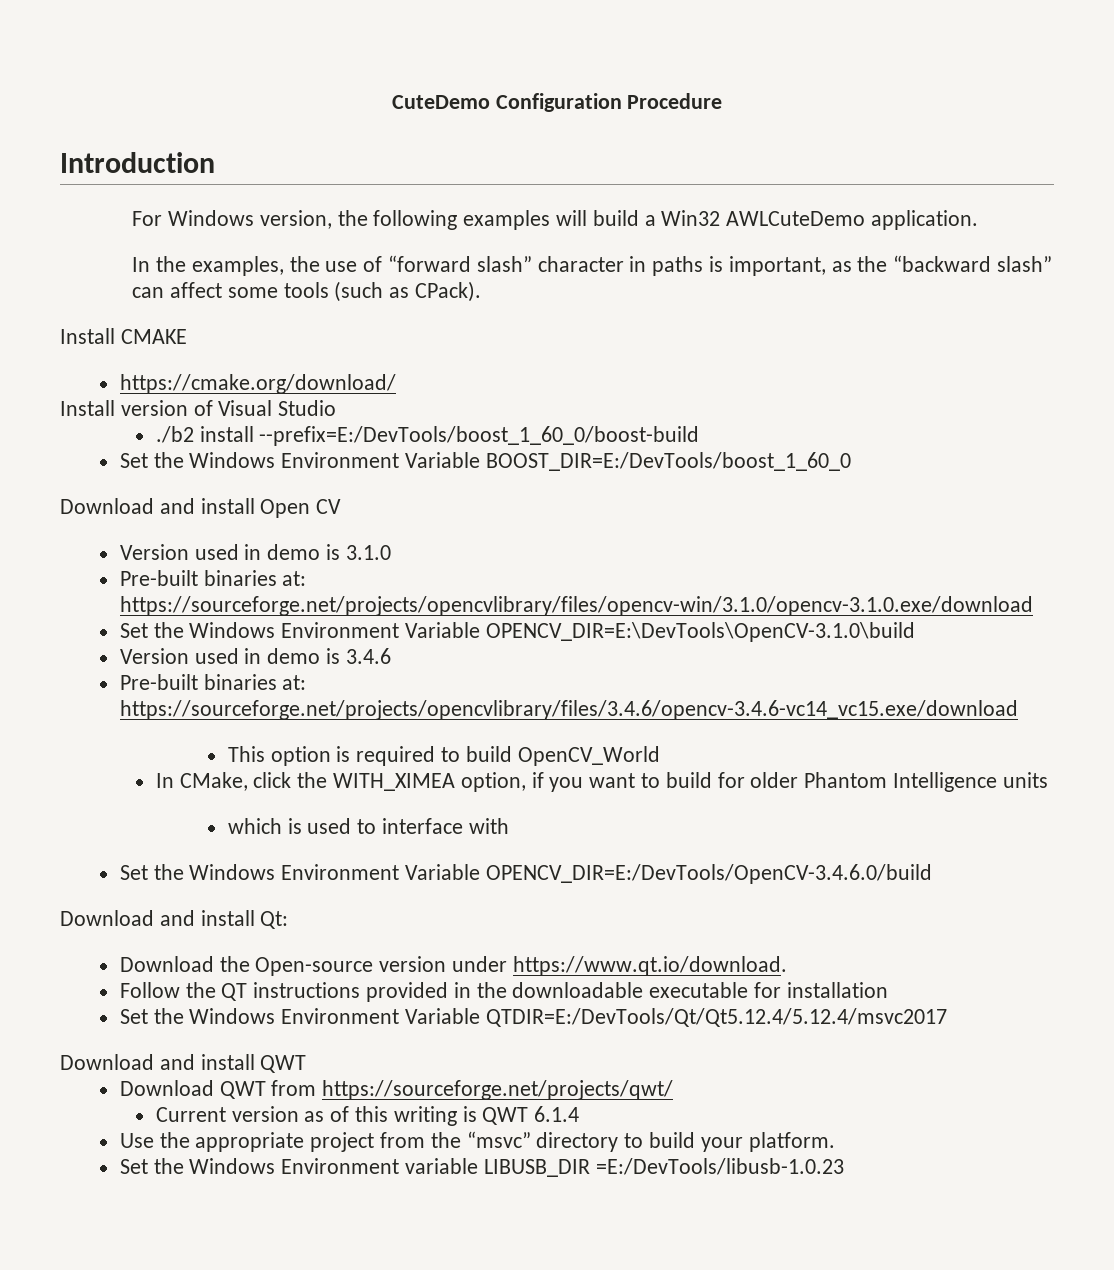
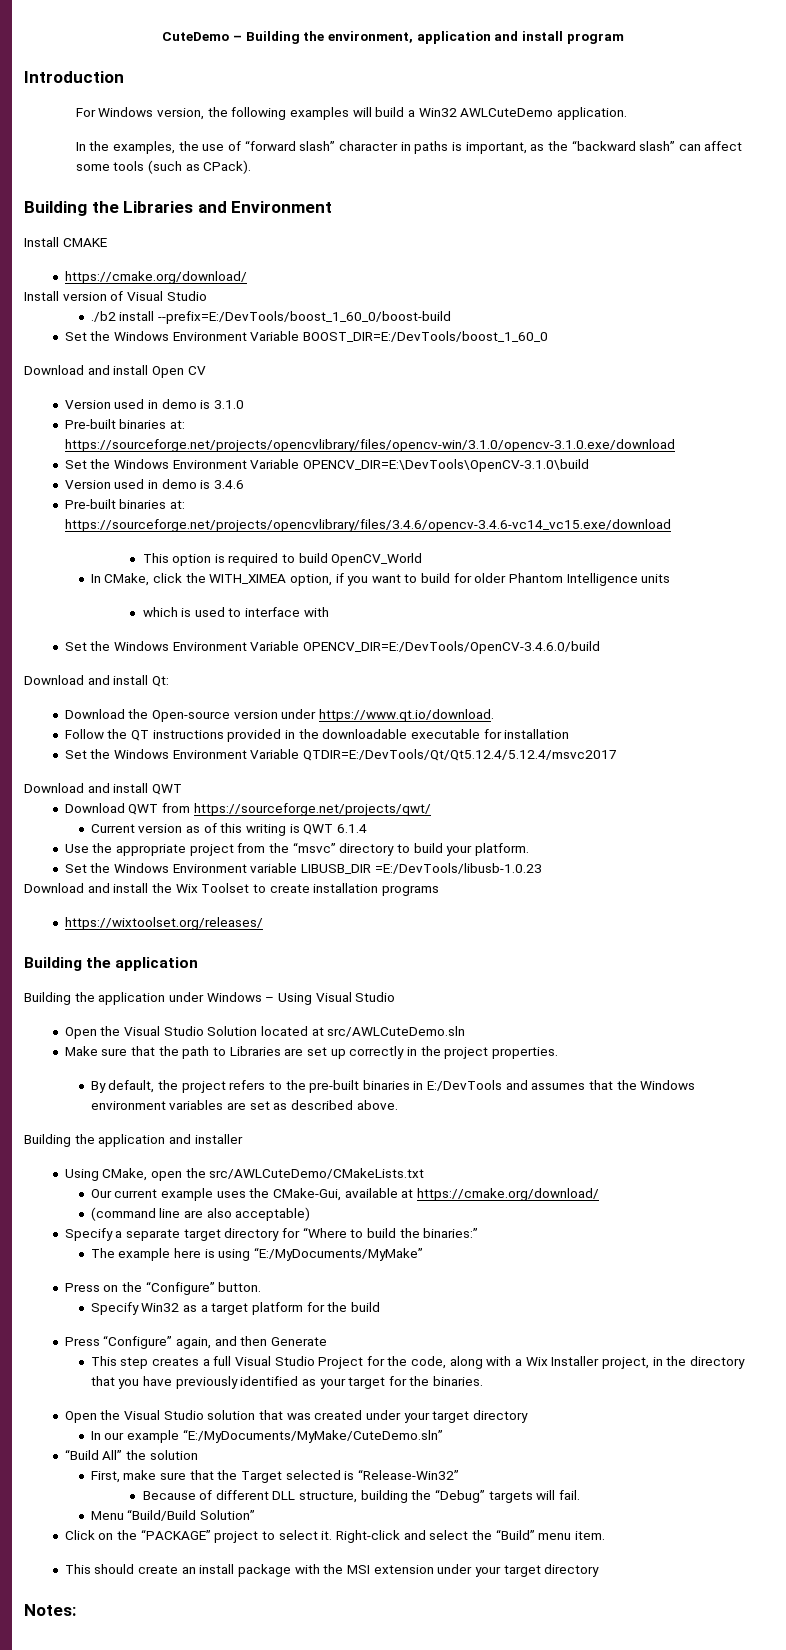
- CuteDemo Configuration Procedure
+ CuteDemo – Building the environment, application and install program
+ Building the Libraries and Environment
+ Download and install the Wix Toolset to create installation programs
+ https://wixtoolset.org/releases/
+ Building the application
+ Building the application under Windows – Using Visual Studio
+ Open the Visual Studio Solution located at src/AWLCuteDemo.sln
+ Make sure that the path to Libraries are set up correctly in the project properties.
+ By default, the project refers to the pre-built binaries in E:/DevTools and assumes that the Windows environment variables are set as described above.
+ Building the application and installer
+ Using CMake, open the src/AWLCuteDemo/CMakeLists.txt
+ Our current example uses the CMake-Gui, available at https://cmake.org/download/
+ (command line are also acceptable)
+ Specify a separate target directory for “Where to build the binaries:”
+ The example here is using “E:/MyDocuments/MyMake”
+ Press on the “Configure” button.
+ Specify Win32 as a target platform for the build
+ Press “Configure” again, and then Generate
+ This step creates a full Visual Studio Project for the code, along with a Wix Installer project, in the directory that you have previously identified as your target for the binaries.
+ Open the Visual Studio solution that was created under your target directory
+ In our example “E:/MyDocuments/MyMake/CuteDemo.sln”
+ “Build All” the solution
+ First, make sure that the Target selected is “Release-Win32”
+ Because of different DLL structure, building the “Debug” targets will fail.
+ Menu “Build/Build Solution”
+ Click on the “PACKAGE” project to select it. Right-click and select the “Build” menu item.
+ This should create an install package with the MSI extension under your target directory
+ Notes:

